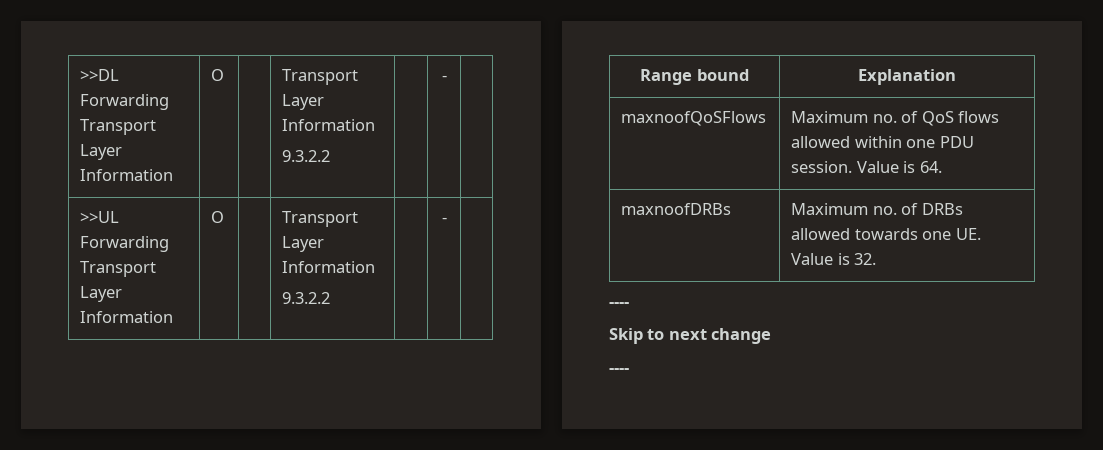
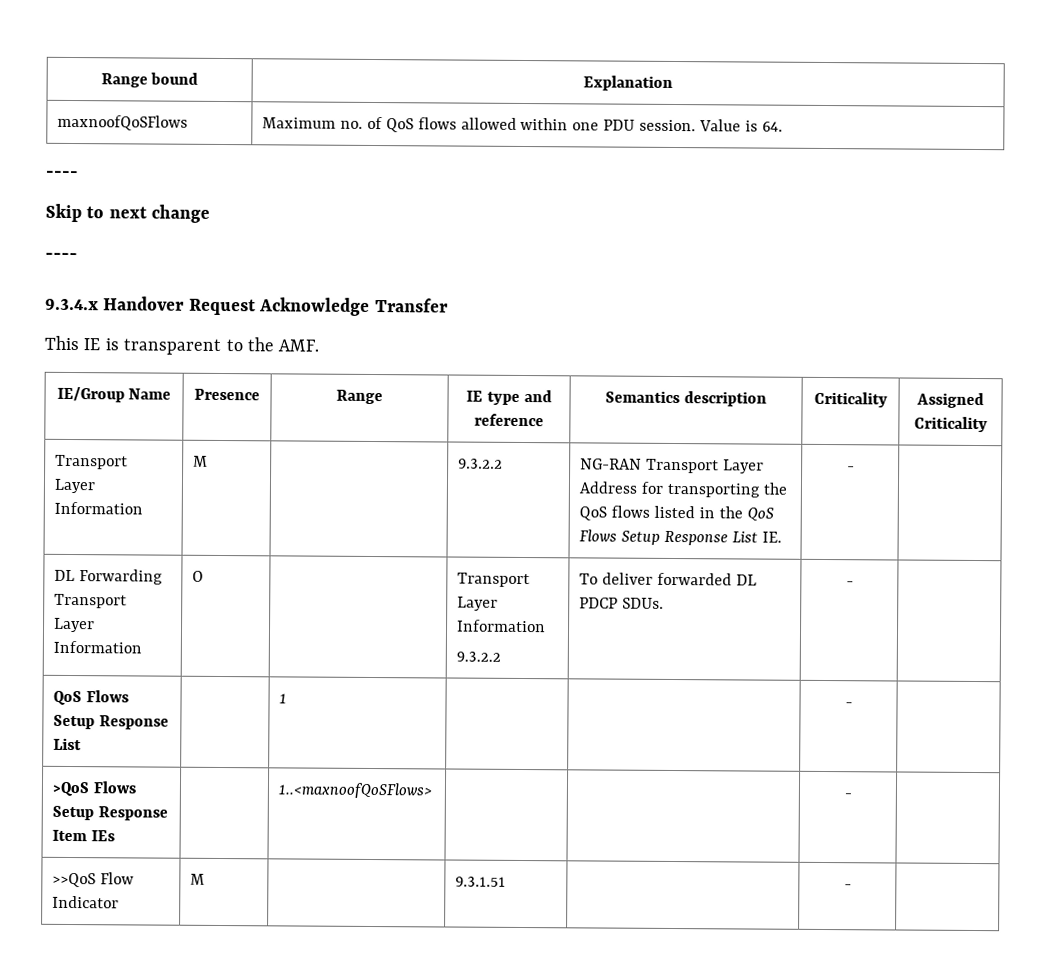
- >>DL Forwarding Transport Layer Information | O | | Transport Layer Information
- 9.3.2.2 | | - |
- >>UL Forwarding Transport Layer Information | O | | Transport Layer Information
- 9.3.2.2 | | - |
- maxnoofDRBs | Maximum no. of DRBs allowed towards one UE. Value is 32.
+ 9.3.4.x Handover Request Acknowledge Transfer
+ This IE is transparent to the AMF.
+ IE/Group Name | Presence | Range | IE type and reference | Semantics description | Criticality | Assigned Criticality
+ Transport Layer Information | M | | 9.3.2.2 | NG-RAN Transport Layer Address for transporting the QoS flows listed in the QoS Flows Setup Response List IE. | - |
+ DL Forwarding Transport Layer Information | O | | Transport Layer Information
+ 9.3.2.2 | To deliver forwarded DL PDCP SDUs. | - |
+ QoS Flows Setup Response List | | 1 | | | - |
+ >QoS Flows Setup Response Item IEs | | 1..<maxnoofQoSFlows> | | | - |
+ >>QoS Flow Indicator | M | | 9.3.1.51 | | - |

